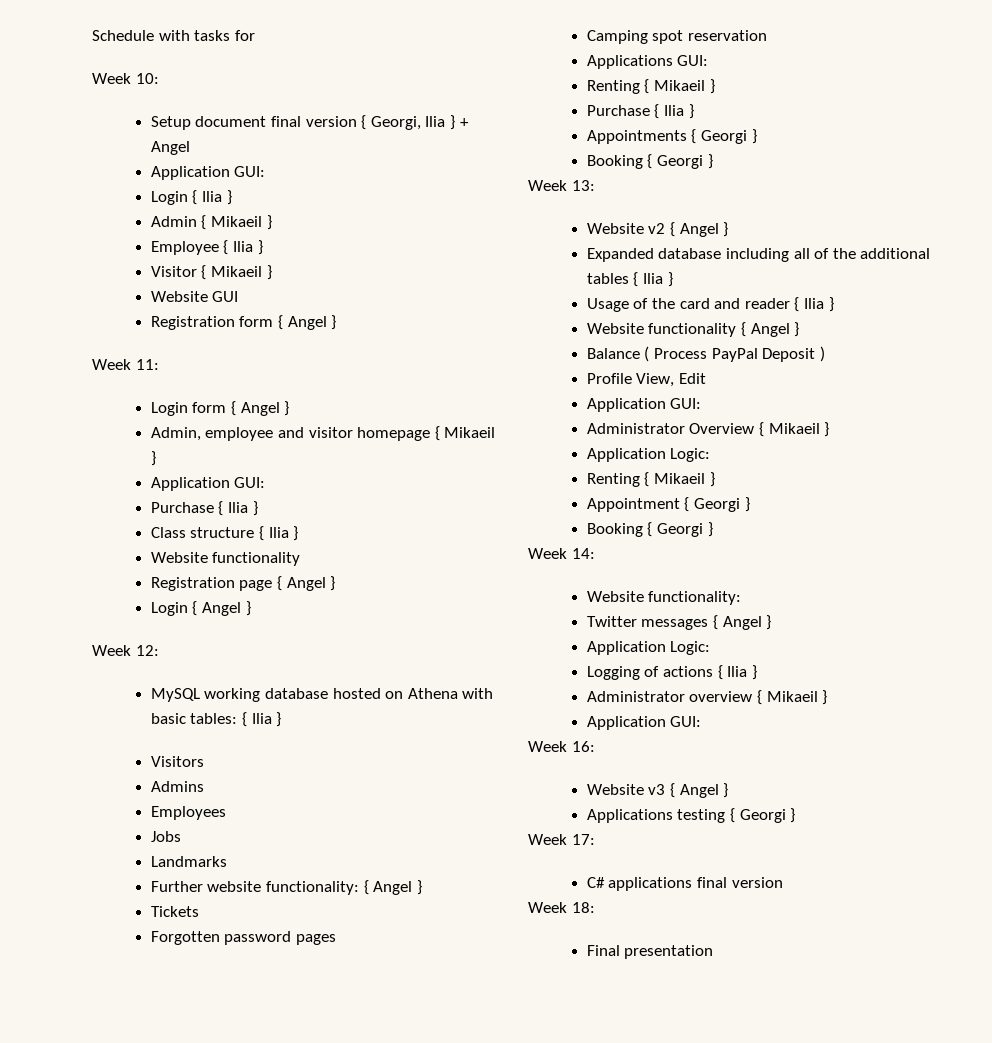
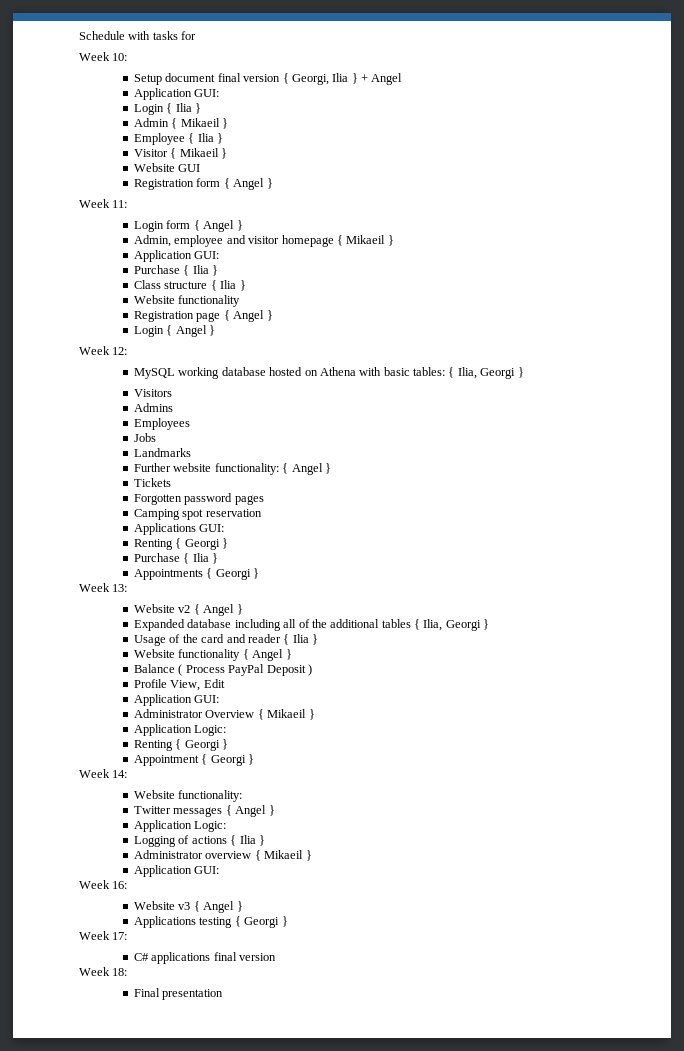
- MySQL working database hosted on Athena with basic tables: { Ilia }
+ MySQL working database hosted on Athena with basic tables: { Ilia, Georgi }
  Applications GUI:
- Renting { Mikaeil }
+ Renting { Georgi }
  Appointments { Georgi }
- Booking { Georgi }
- Expanded database including all of the additional tables { Ilia }
+ Expanded database including all of the additional tables { Ilia, Georgi }
  Administrator Overview { Mikaeil }
  Application Logic:
- Renting { Mikaeil }
+ Renting { Georgi }
  Appointment { Georgi }
- Booking { Georgi }

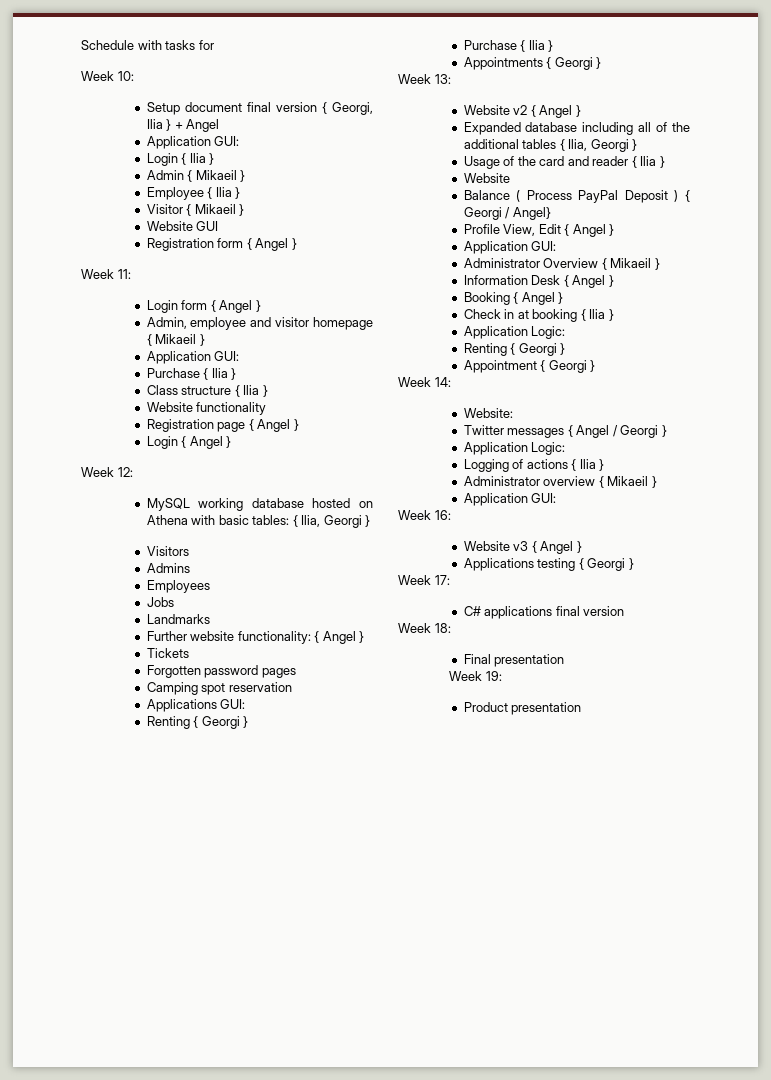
  Usage of the card and reader { Ilia }
- Website functionality { Angel }
+ Website
- Balance ( Process PayPal Deposit )
+ Balance ( Process PayPal Deposit ) { Georgi / Angel}
- Profile View, Edit
+ Profile View, Edit { Angel }
+ Information Desk { Angel }
+ Booking { Angel }
+ Check in at booking { Ilia }
- Website functionality:
+ Website:
- Twitter messages { Angel }
+ Twitter messages { Angel / Georgi }
+ Week 19:
+ Product presentation

